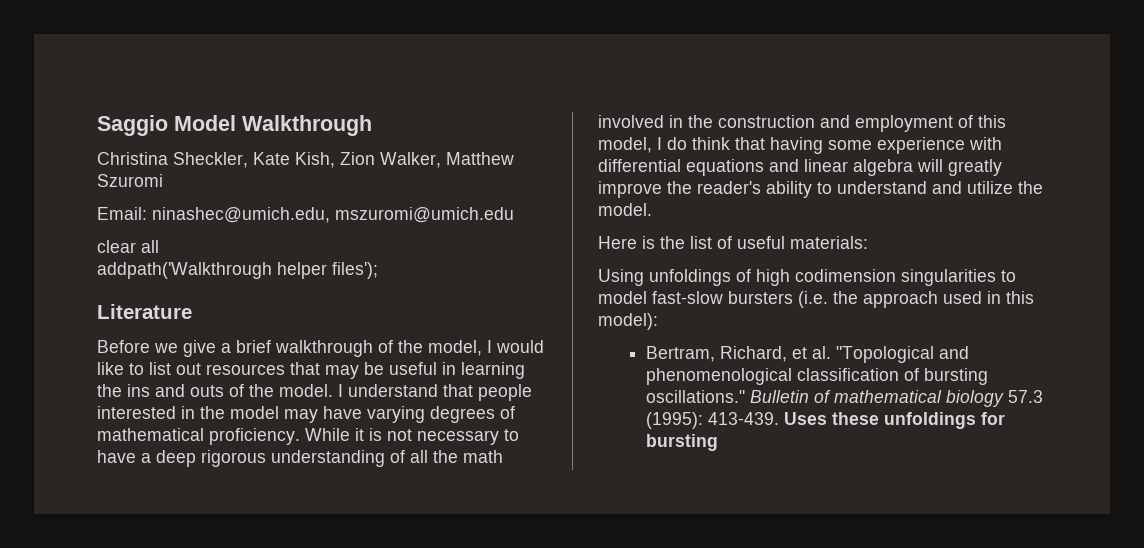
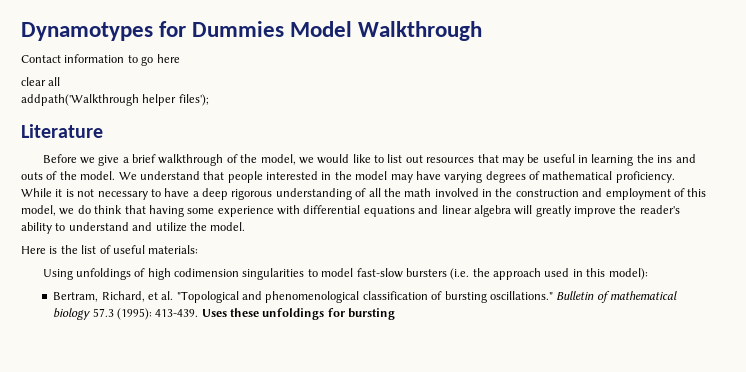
- Saggio Model Walkthrough
+ Dynamotypes for Dummies Model Walkthrough
- Christina Sheckler, Kate Kish, Zion Walker, Matthew Szuromi
- Email: ninashec@umich.edu, mszuromi@umich.edu
+ Contact information to go here
- Before we give a brief walkthrough of the model, I would like to list out resources that may be useful in learning the ins and outs of the model.
+ Before we give a brief walkthrough of the model, we would like to list out resources that may be useful in learning the ins and outs of the model.
- I understand that people interested in the model may have varying degrees of mathematical proficiency.
+ We understand that people interested in the model may have varying degrees of mathematical proficiency.
- While it is not necessary to have a deep rigorous understanding of all the math involved in the construction and employment of this model, I do think that having some experience with differential equations and linear algebra will greatly improve the reader's ability to understand and utilize the model.
+ While it is not necessary to have a deep rigorous understanding of all the math involved in the construction and employment of this model, we do think that having some experience with differential equations and linear algebra will greatly improve the reader's ability to understand and utilize the model.

